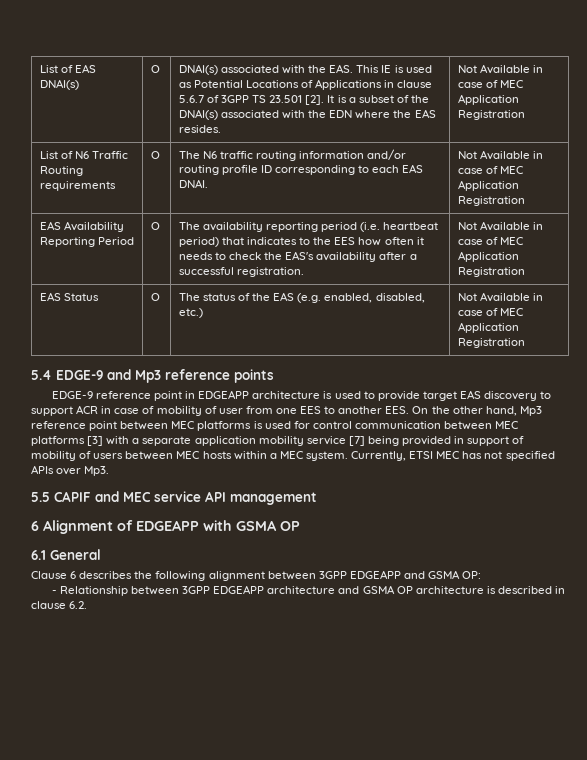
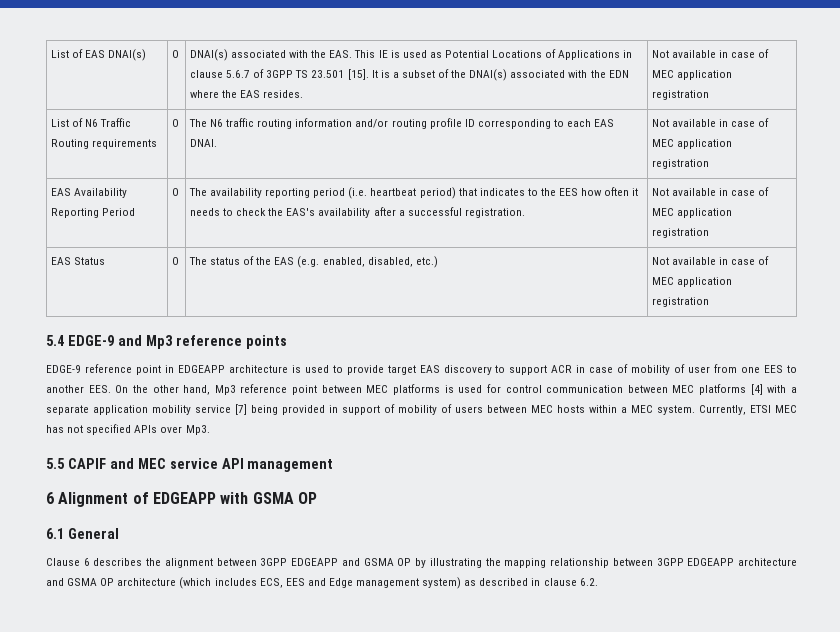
- DNAI(s) associated with the EAS. This IE is used as Potential Locations of Applications in clause 5.6.7 of 3GPP TS 23.501 [2].
+ DNAI(s) associated with the EAS. This IE is used as Potential Locations of Applications in clause 5.6.7 of 3GPP TS 23.501 [15].
- It is a subset of the DNAI(s) associated with the EDN where the EAS resides. | Not Available in case of MEC Application Registration
+ It is a subset of the DNAI(s) associated with the EDN where the EAS resides. | Not available in case of MEC application registration
- List of N6 Traffic Routing requirements | O | The N6 traffic routing information and/or routing profile ID corresponding to each EAS DNAI. | Not Available in case of MEC Application Registration
+ List of N6 Traffic Routing requirements | O | The N6 traffic routing information and/or routing profile ID corresponding to each EAS DNAI. | Not available in case of MEC application registration
- EAS Availability Reporting Period | O | The availability reporting period (i.e. heartbeat period) that indicates to the EES how often it needs to check the EAS's availability after a successful registration. | Not Available in case of MEC Application Registration
+ EAS Availability Reporting Period | O | The availability reporting period (i.e. heartbeat period) that indicates to the EES how often it needs to check the EAS's availability after a successful registration. | Not available in case of MEC application registration
- EAS Status | O | The status of the EAS (e.g. enabled, disabled, etc.) | Not Available in case of MEC Application Registration
+ EAS Status | O | The status of the EAS (e.g. enabled, disabled, etc.) | Not available in case of MEC application registration
- EDGE-9 reference point in EDGEAPP architecture is used to provide target EAS discovery to support ACR in case of mobility of user from one EES to another EES. On the other hand, Mp3 reference point between MEC platforms is used for control communication between MEC platforms [3] with a separate application mobility service [7] being provided in support of mobility of users between MEC hosts within a MEC system.
+ EDGE-9 reference point in EDGEAPP architecture is used to provide target EAS discovery to support ACR in case of mobility of user from one EES to another EES. On the other hand, Mp3 reference point between MEC platforms is used for control communication between MEC platforms [4] with a separate application mobility service [7] being provided in support of mobility of users between MEC hosts within a MEC system.
- Clause 6 describes the following alignment between 3GPP EDGEAPP and GSMA OP:
- - Relationship between 3GPP EDGEAPP architecture and GSMA OP architecture is described in clause 6.2.
+ Clause 6 describes the alignment between 3GPP EDGEAPP and GSMA OP by illustrating the mapping relationship between 3GPP EDGEAPP architecture and GSMA OP architecture (which includes ECS, EES and Edge management system) as described in clause 6.2.

